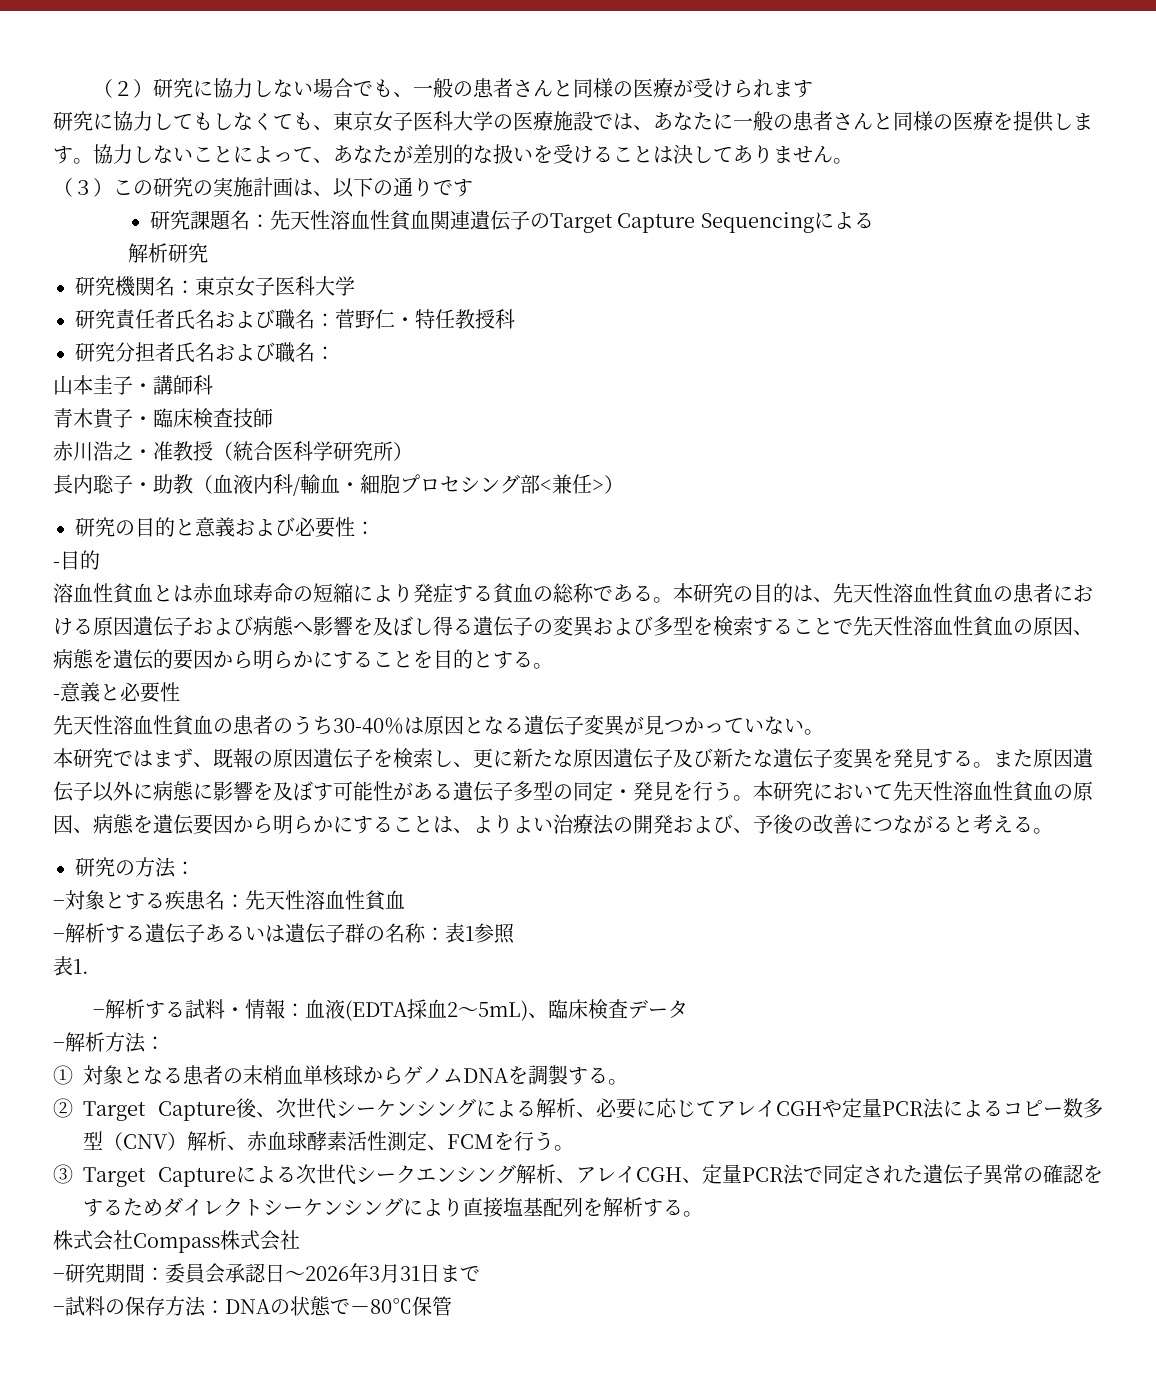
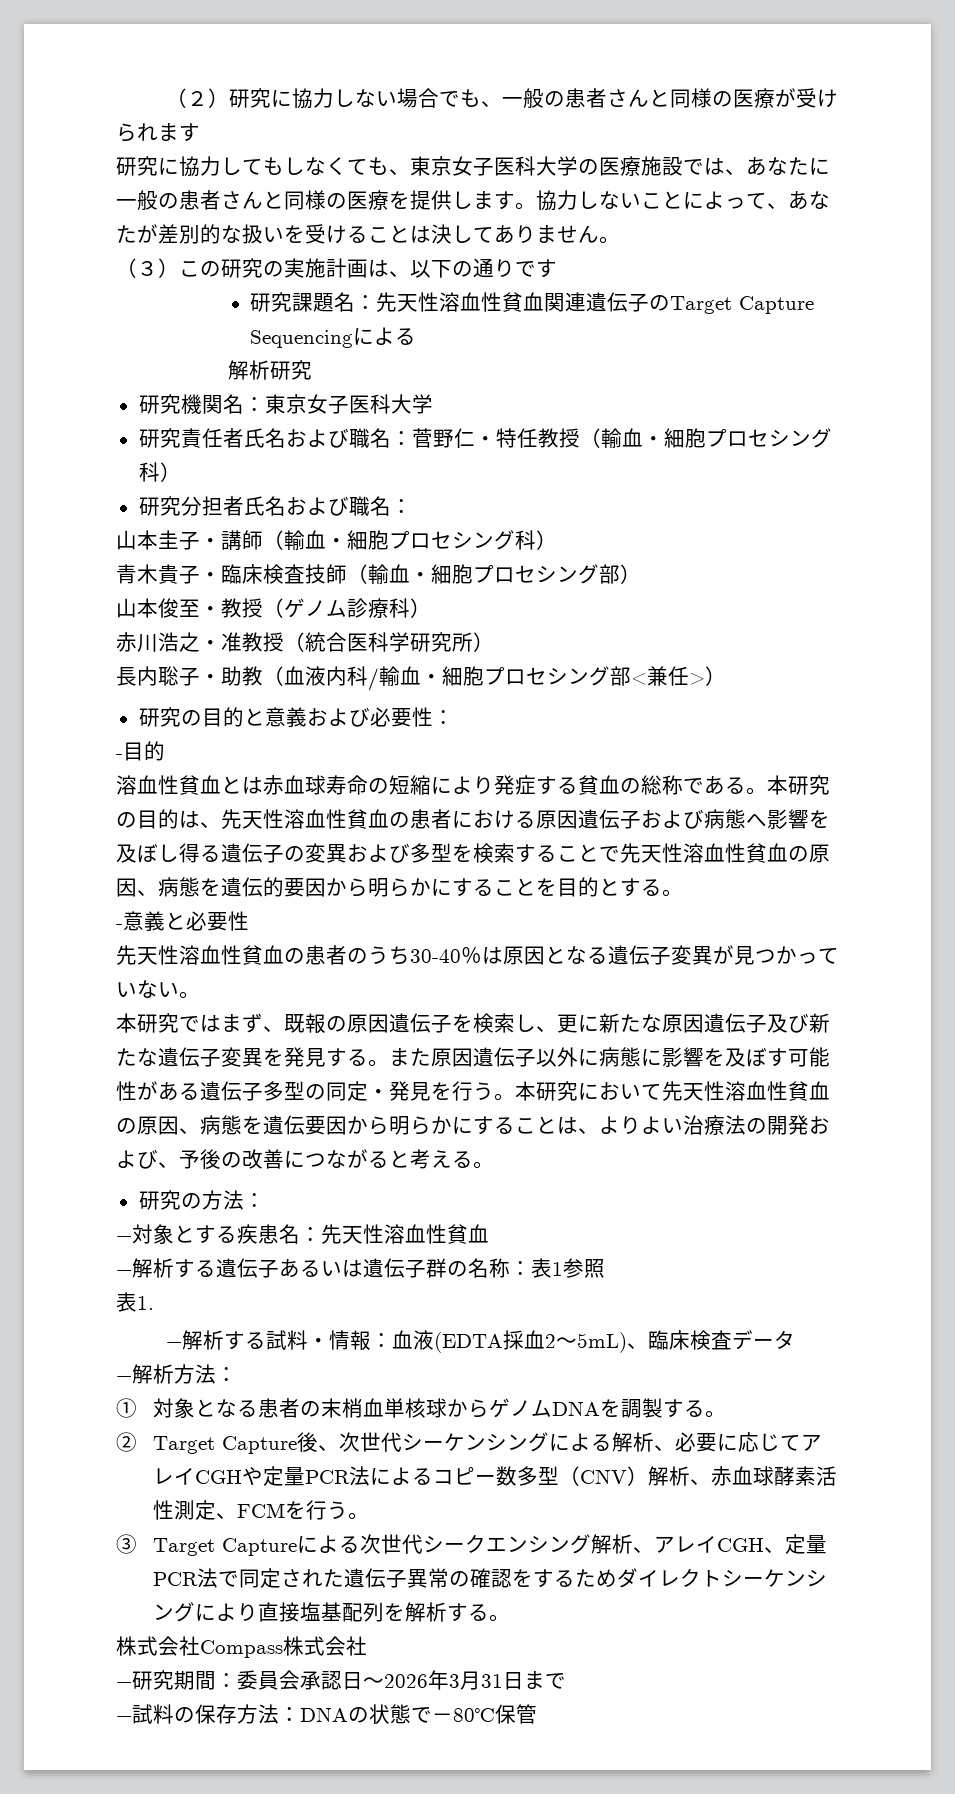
- 研究責任者氏名および職名：菅野仁・特任教授科
+ 研究責任者氏名および職名：菅野仁・特任教授（輸血・細胞プロセシング科）
- 山本圭子・講師科
+ 山本圭子・講師（輸血・細胞プロセシング科）
- 青木貴子・臨床検査技師
+ 青木貴子・臨床検査技師（輸血・細胞プロセシング部）
+ 山本俊至・教授（ゲノム診療科）

